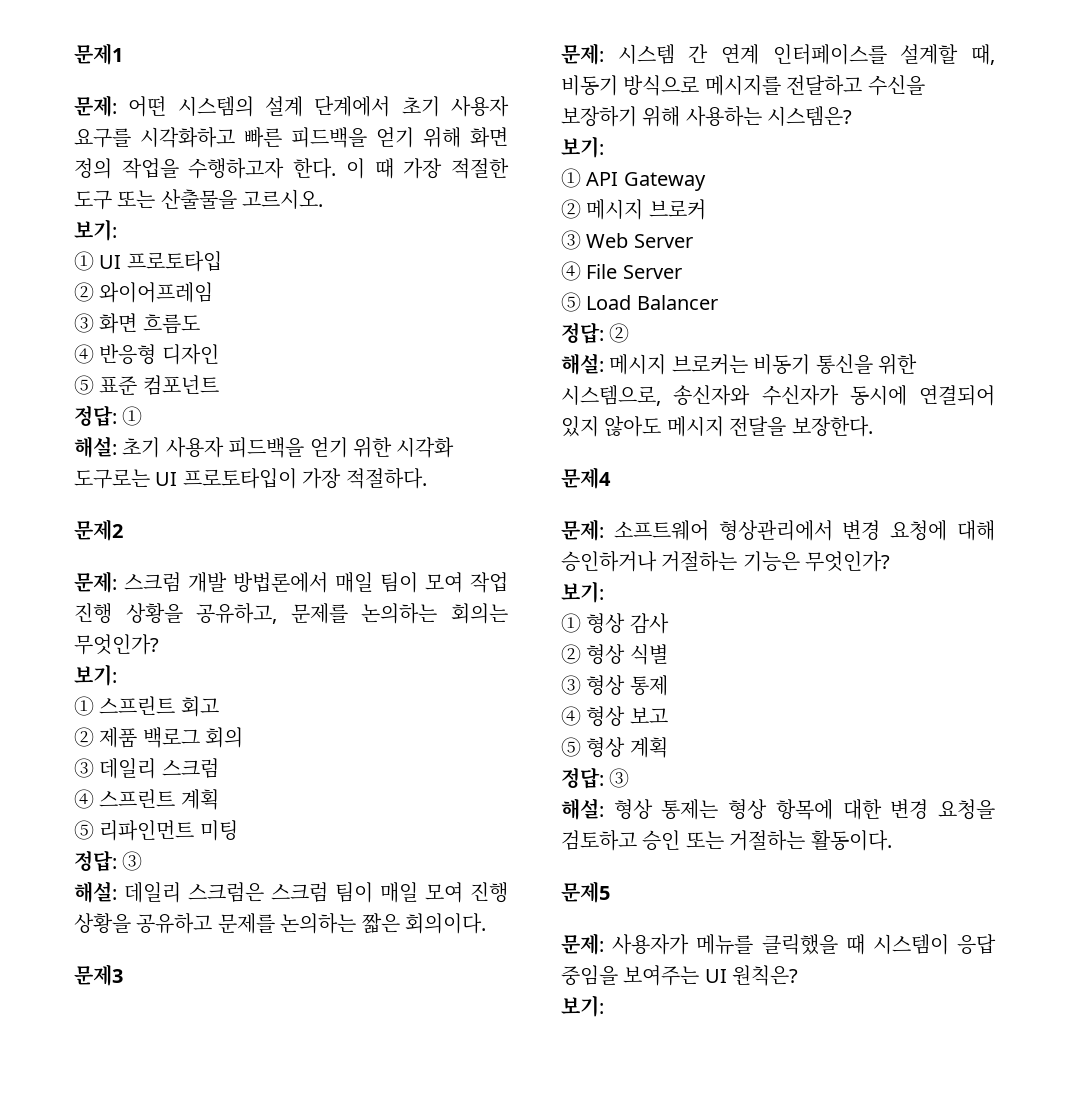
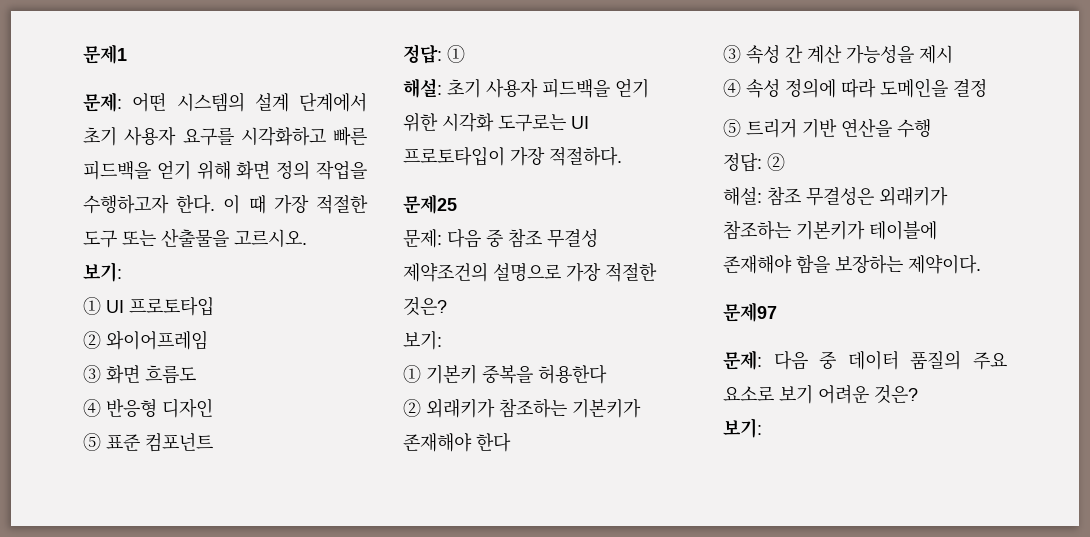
- 문제2
- 문제: 스크럼 개발 방법론에서 매일 팀이 모여 작업 진행 상황을 공유하고, 문제를 논의하는 회의는 무엇인가?
+ 문제25
+ 문제: 다음 중 참조 무결성 제약조건의 설명으로 가장 적절한 것은?
  보기:
- ① 스프린트 회고
- ② 제품 백로그 회의
- ③ 데일리 스크럼
- ④ 스프린트 계획
- ⑤ 리파인먼트 미팅
- 정답: ③
- 해설: 데일리 스크럼은 스크럼 팀이 매일 모여 진행 상황을 공유하고 문제를 논의하는 짧은 회의이다.
- 문제3
- 문제: 시스템 간 연계 인터페이스를 설계할 때, 비동기 방식으로 메시지를 전달하고 수신을 보장하기 위해 사용하는 시스템은?
- 보기:
- ① API Gateway
- ② 메시지 브로커
- ③ Web Server
- ④ File Server
- ⑤ Load Balancer
+ ① 기본키 중복을 허용한다
+ ② 외래키가 참조하는 기본키가 존재해야 한다
+ ③ 속성 간 계산 가능성을 제시
+ ④ 속성 정의에 따라 도메인을 결정
+ ⑤ 트리거 기반 연산을 수행
  정답: ②
- 해설: 메시지 브로커는 비동기 통신을 위한 시스템으로, 송신자와 수신자가 동시에 연결되어 있지 않아도 메시지 전달을 보장한다.
- 문제4
- 문제: 소프트웨어 형상관리에서 변경 요청에 대해 승인하거나 거절하는 기능은 무엇인가?
- 보기:
- ① 형상 감사
- ② 형상 식별
- ③ 형상 통제
- ④ 형상 보고
- ⑤ 형상 계획
- 정답: ③
- 해설: 형상 통제는 형상 항목에 대한 변경 요청을 검토하고 승인 또는 거절하는 활동이다.
- 문제5
- 문제: 사용자가 메뉴를 클릭했을 때 시스템이 응답 중임을 보여주는 UI 원칙은?
+ 해설: 참조 무결성은 외래키가 참조하는 기본키가 테이블에 존재해야 함을 보장하는 제약이다.
+ 문제97
+ 문제: 다음 중 데이터 품질의 주요 요소로 보기 어려운 것은?

